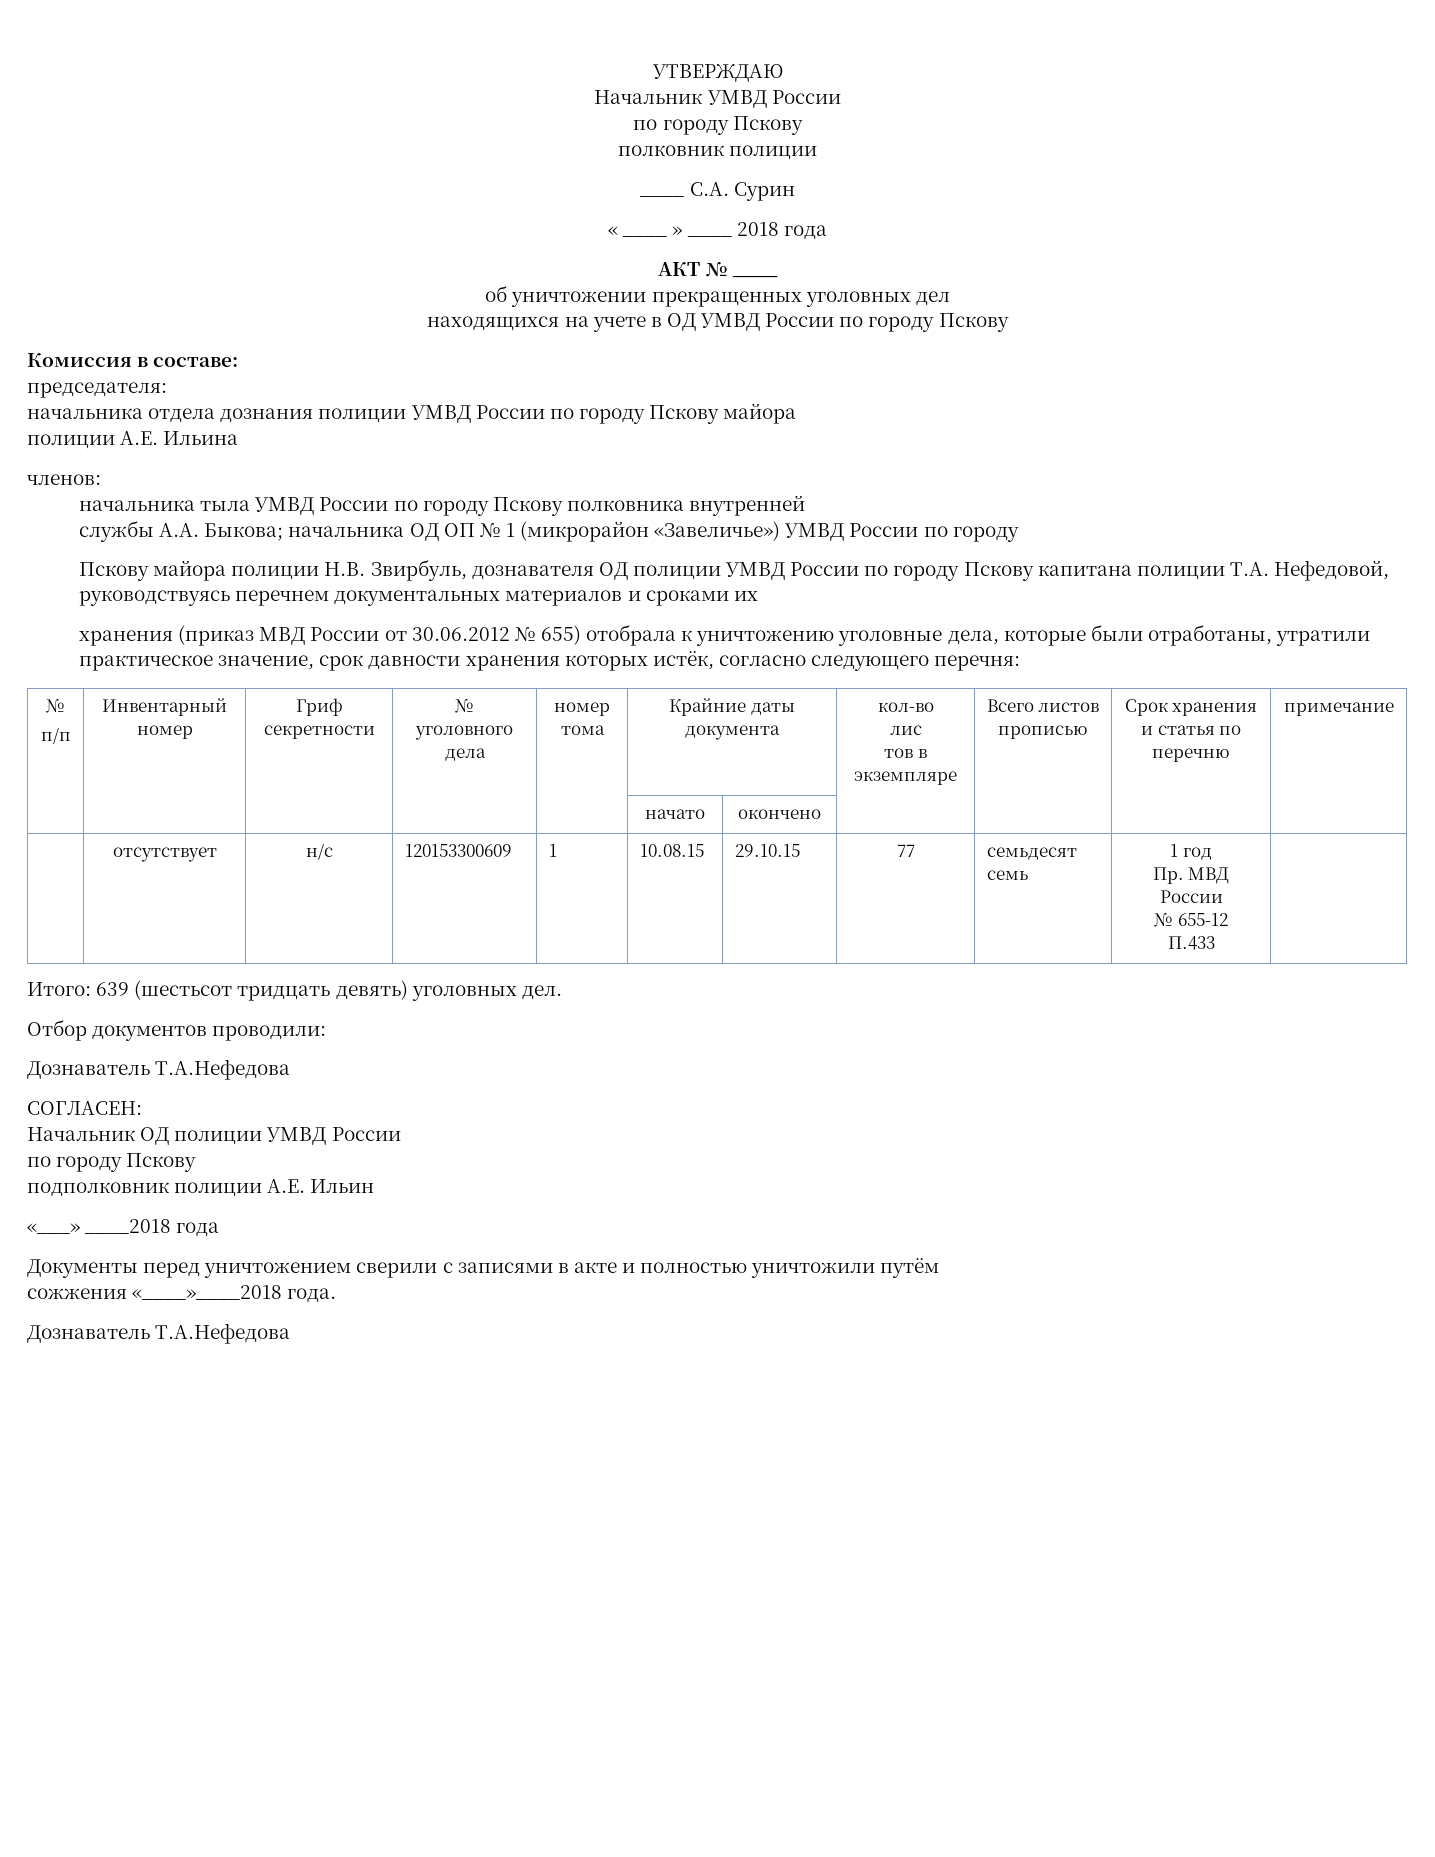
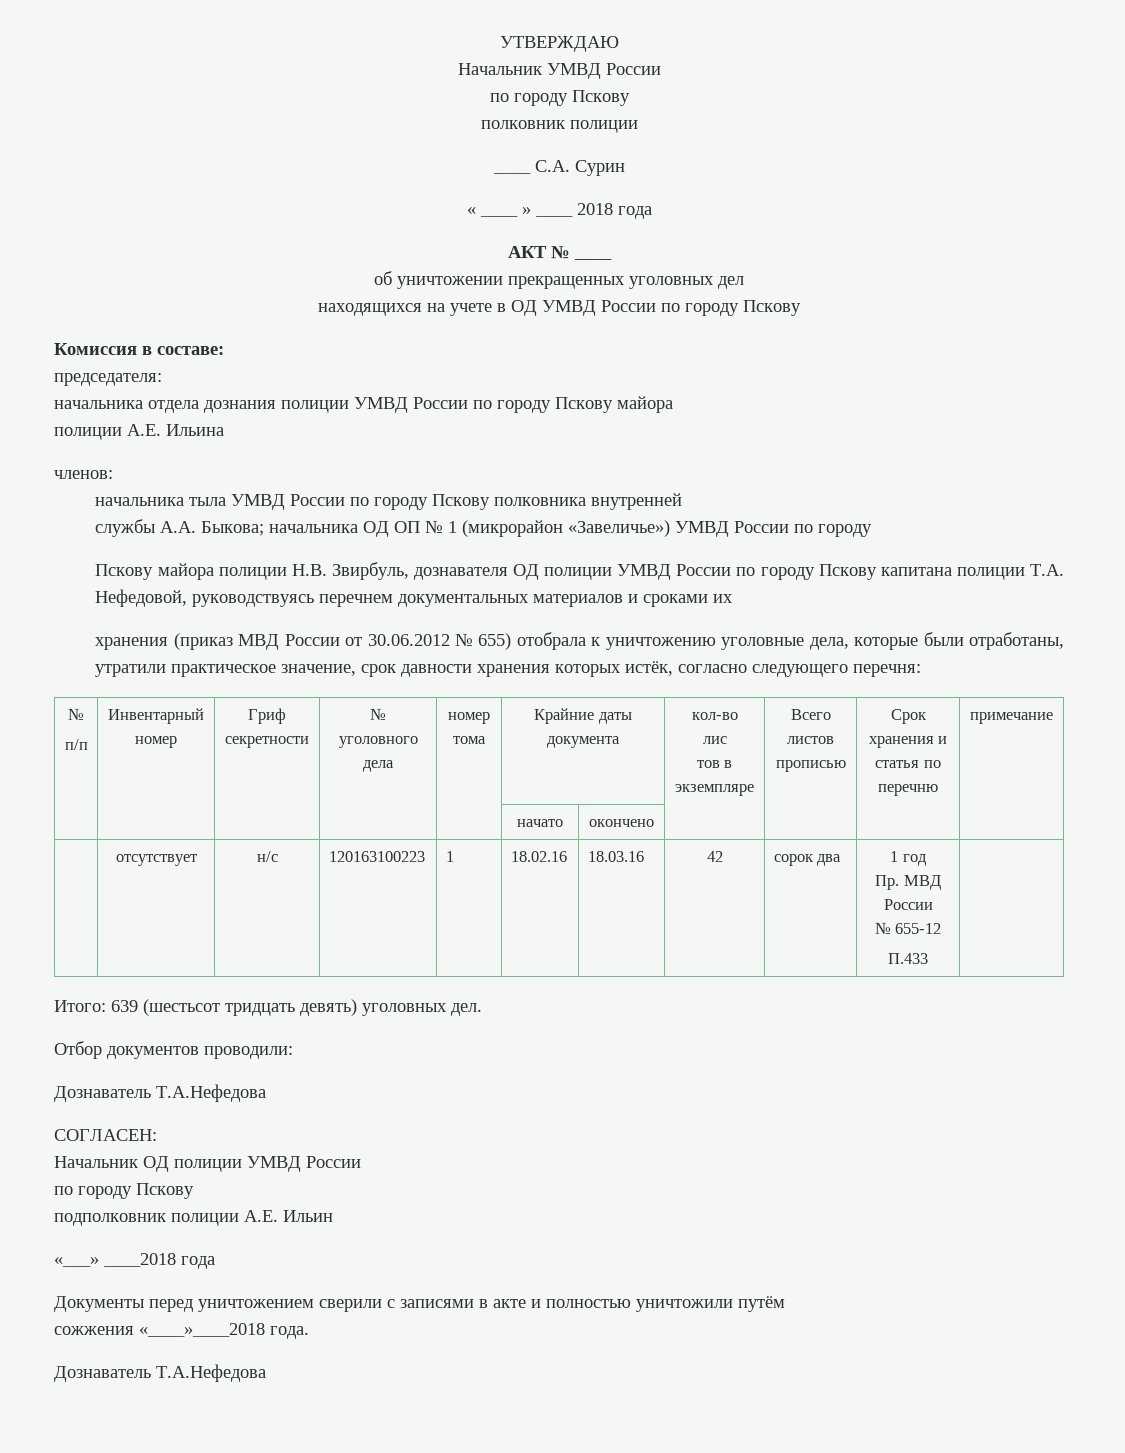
- | отсутствует | н/с | 120153300609 | 1 | 10.08.15 | 29.10.15 | 77 | семьдесят семь | 1 год
+ | отсутствует | н/с | 120163100223 | 1 | 18.02.16 | 18.03.16 | 42 | сорок два | 1 год

